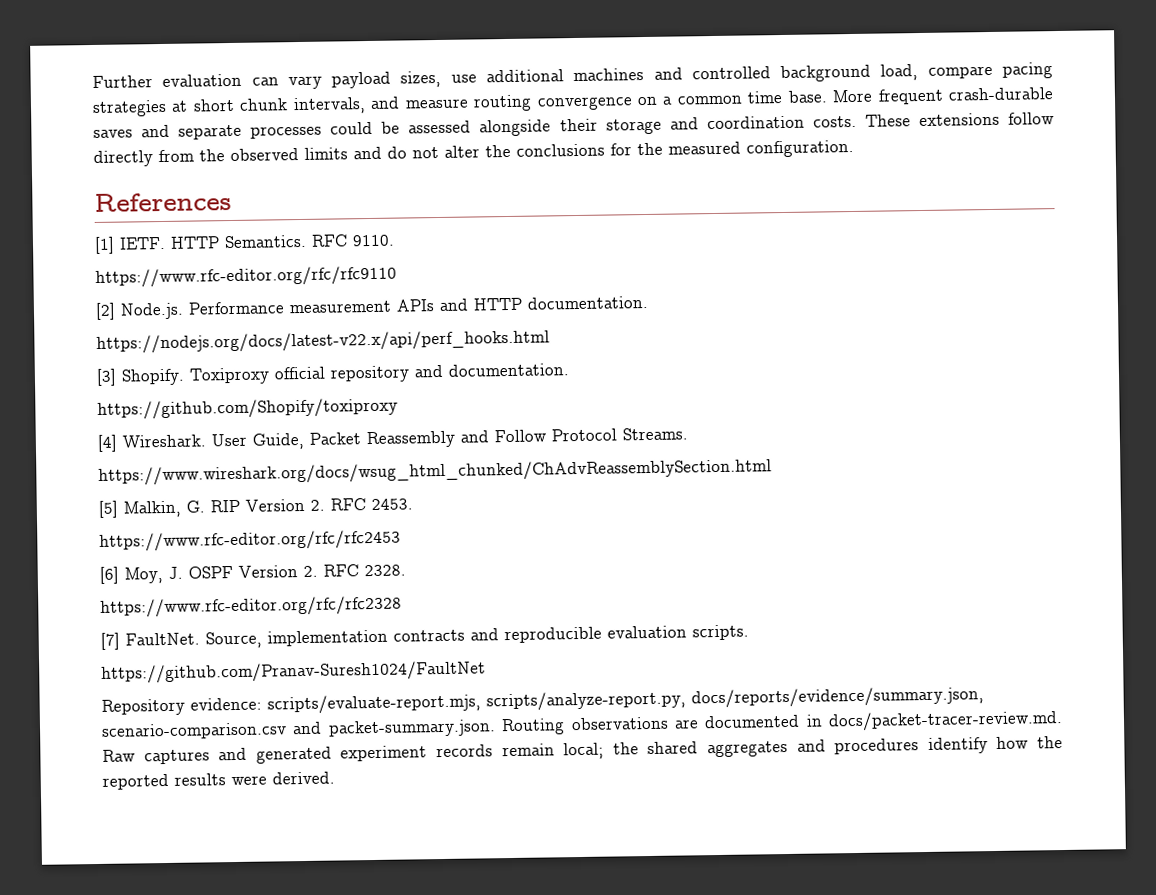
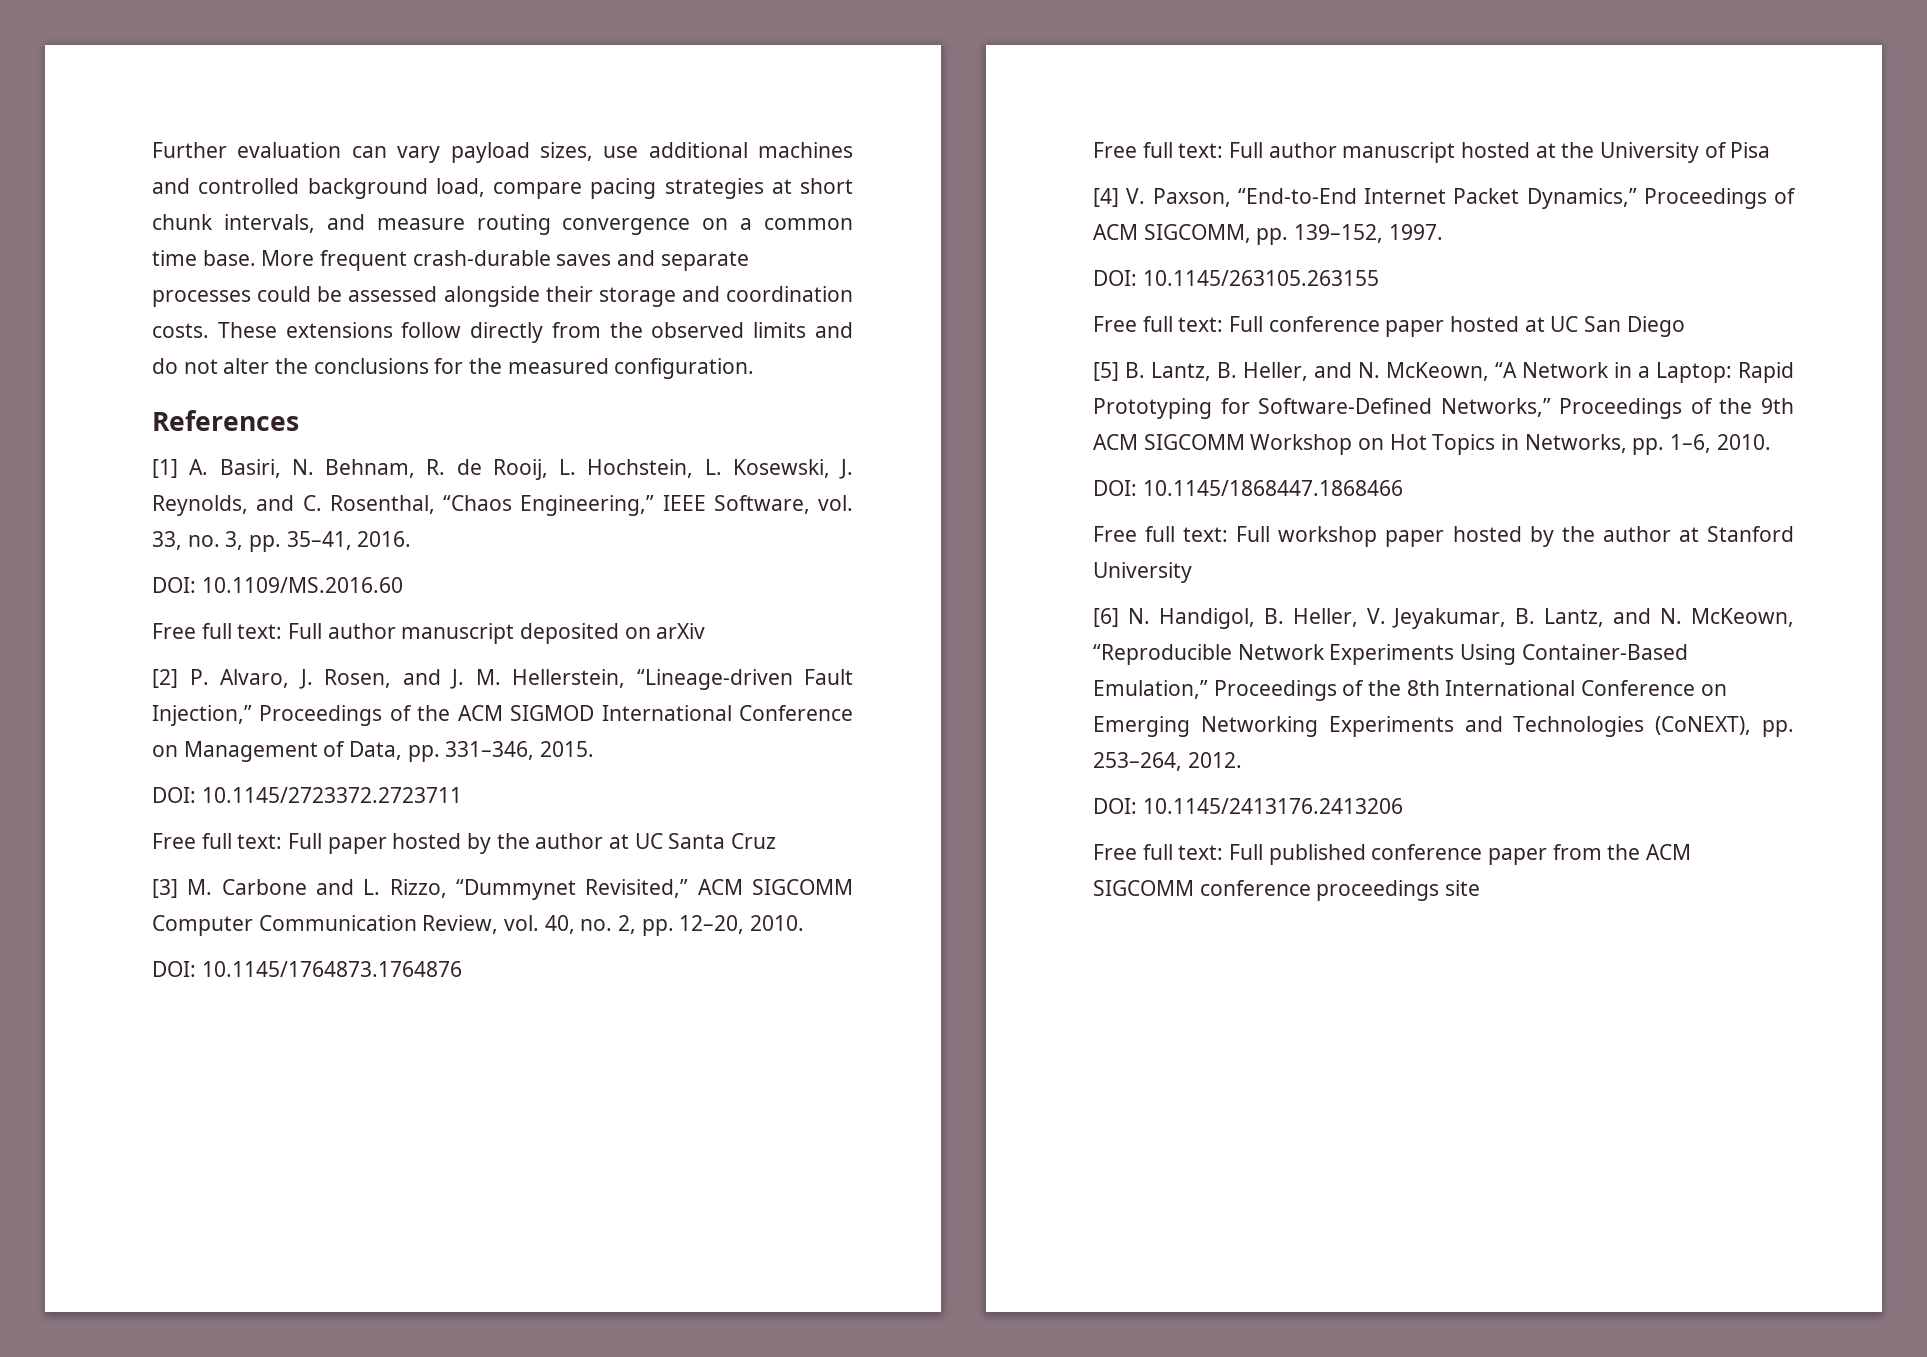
- [1] IETF. HTTP Semantics. RFC 9110.
- https://www.rfc-editor.org/rfc/rfc9110
- [2] Node.js. Performance measurement APIs and HTTP documentation.
- https://nodejs.org/docs/latest-v22.x/api/perf_hooks.html
- [3] Shopify. Toxiproxy official repository and documentation.
- https://github.com/Shopify/toxiproxy
- [4] Wireshark. User Guide, Packet Reassembly and Follow Protocol Streams.
- https://www.wireshark.org/docs/wsug_html_chunked/ChAdvReassemblySection.html
- [5] Malkin, G. RIP Version 2. RFC 2453.
- https://www.rfc-editor.org/rfc/rfc2453
- [6] Moy, J. OSPF Version 2. RFC 2328.
- https://www.rfc-editor.org/rfc/rfc2328
- [7] FaultNet. Source, implementation contracts and reproducible evaluation scripts.
- https://github.com/Pranav-Suresh1024/FaultNet
- Repository evidence: scripts/evaluate-report.mjs, scripts/analyze-report.py, docs/reports/evidence/summary.json, scenario-comparison.csv and packet-summary.json. Routing observations are documented in docs/packet-tracer-review.md. Raw captures and generated experiment records remain local; the shared aggregates and procedures identify how the reported results were derived.
+ [1] A. Basiri, N. Behnam, R. de Rooij, L. Hochstein, L. Kosewski, J. Reynolds, and C. Rosenthal, “Chaos Engineering,” IEEE Software, vol. 33, no. 3, pp. 35–41, 2016.
+ DOI: 10.1109/MS.2016.60
+ Free full text: Full author manuscript deposited on arXiv
+ [2] P. Alvaro, J. Rosen, and J. M. Hellerstein, “Lineage-driven Fault Injection,” Proceedings of the ACM SIGMOD International Conference on Management of Data, pp. 331–346, 2015.
+ DOI: 10.1145/2723372.2723711
+ Free full text: Full paper hosted by the author at UC Santa Cruz
+ [3] M. Carbone and L. Rizzo, “Dummynet Revisited,” ACM SIGCOMM Computer Communication Review, vol. 40, no. 2, pp. 12–20, 2010.
+ DOI: 10.1145/1764873.1764876
+ Free full text: Full author manuscript hosted at the University of Pisa
+ [4] V. Paxson, “End-to-End Internet Packet Dynamics,” Proceedings of ACM SIGCOMM, pp. 139–152, 1997.
+ DOI: 10.1145/263105.263155
+ Free full text: Full conference paper hosted at UC San Diego
+ [5] B. Lantz, B. Heller, and N. McKeown, “A Network in a Laptop: Rapid Prototyping for Software-Defined Networks,” Proceedings of the 9th ACM SIGCOMM Workshop on Hot Topics in Networks, pp. 1–6, 2010.
+ DOI: 10.1145/1868447.1868466
+ Free full text: Full workshop paper hosted by the author at Stanford University
+ [6] N. Handigol, B. Heller, V. Jeyakumar, B. Lantz, and N. McKeown, “Reproducible Network Experiments Using Container-Based Emulation,” Proceedings of the 8th International Conference on Emerging Networking Experiments and Technologies (CoNEXT), pp. 253–264, 2012.
+ DOI: 10.1145/2413176.2413206
+ Free full text: Full published conference paper from the ACM SIGCOMM conference proceedings site

